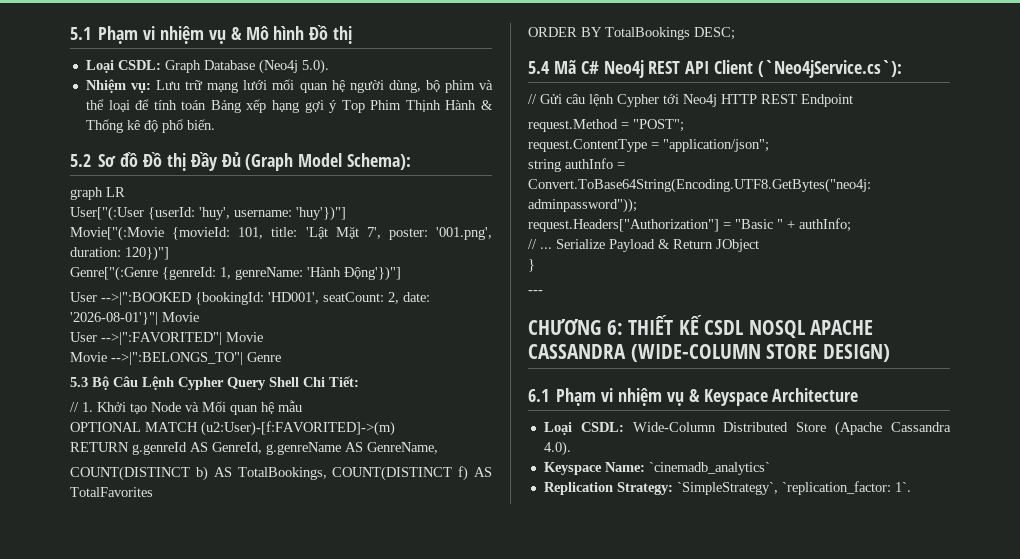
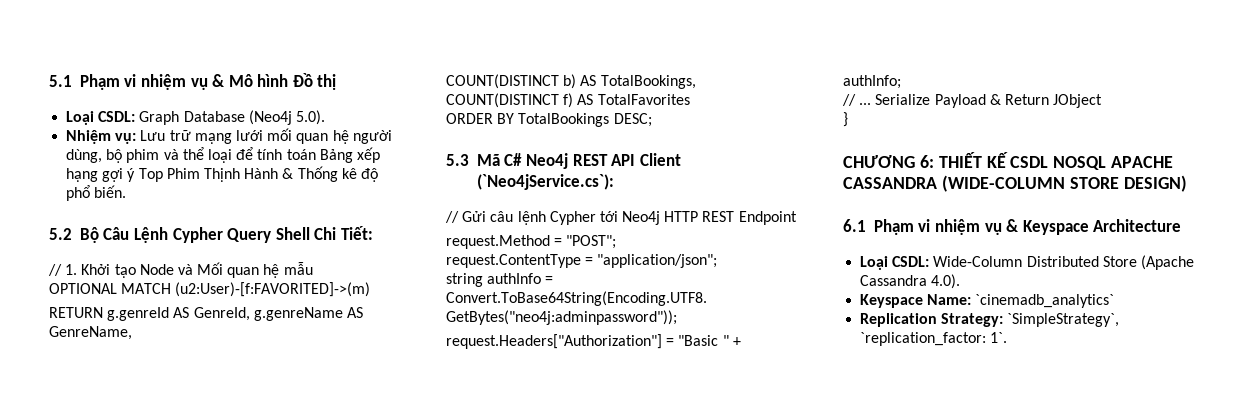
- 5.2 Sơ đồ Đồ thị Đầy Đủ (Graph Model Schema):
- graph LR
- User["(:User {userId: 'huy', username: 'huy'})"]
- Movie["(:Movie {movieId: 101, title: 'Lật Mặt 7', poster: '001.png', duration: 120})"]
- Genre["(:Genre {genreId: 1, genreName: 'Hành Động'})"]
- User -->|":BOOKED {bookingId: 'HD001', seatCount: 2, date: '2026-08-01'}"| Movie
- User -->|":FAVORITED"| Movie
- Movie -->|":BELONGS_TO"| Genre
- 5.3 Bộ Câu Lệnh Cypher Query Shell Chi Tiết:
+ 5.2 Bộ Câu Lệnh Cypher Query Shell Chi Tiết:
- 5.4 Mã C# Neo4j REST API Client (`Neo4jService.cs`):
+ 5.3 Mã C# Neo4j REST API Client (`Neo4jService.cs`):
- ---

